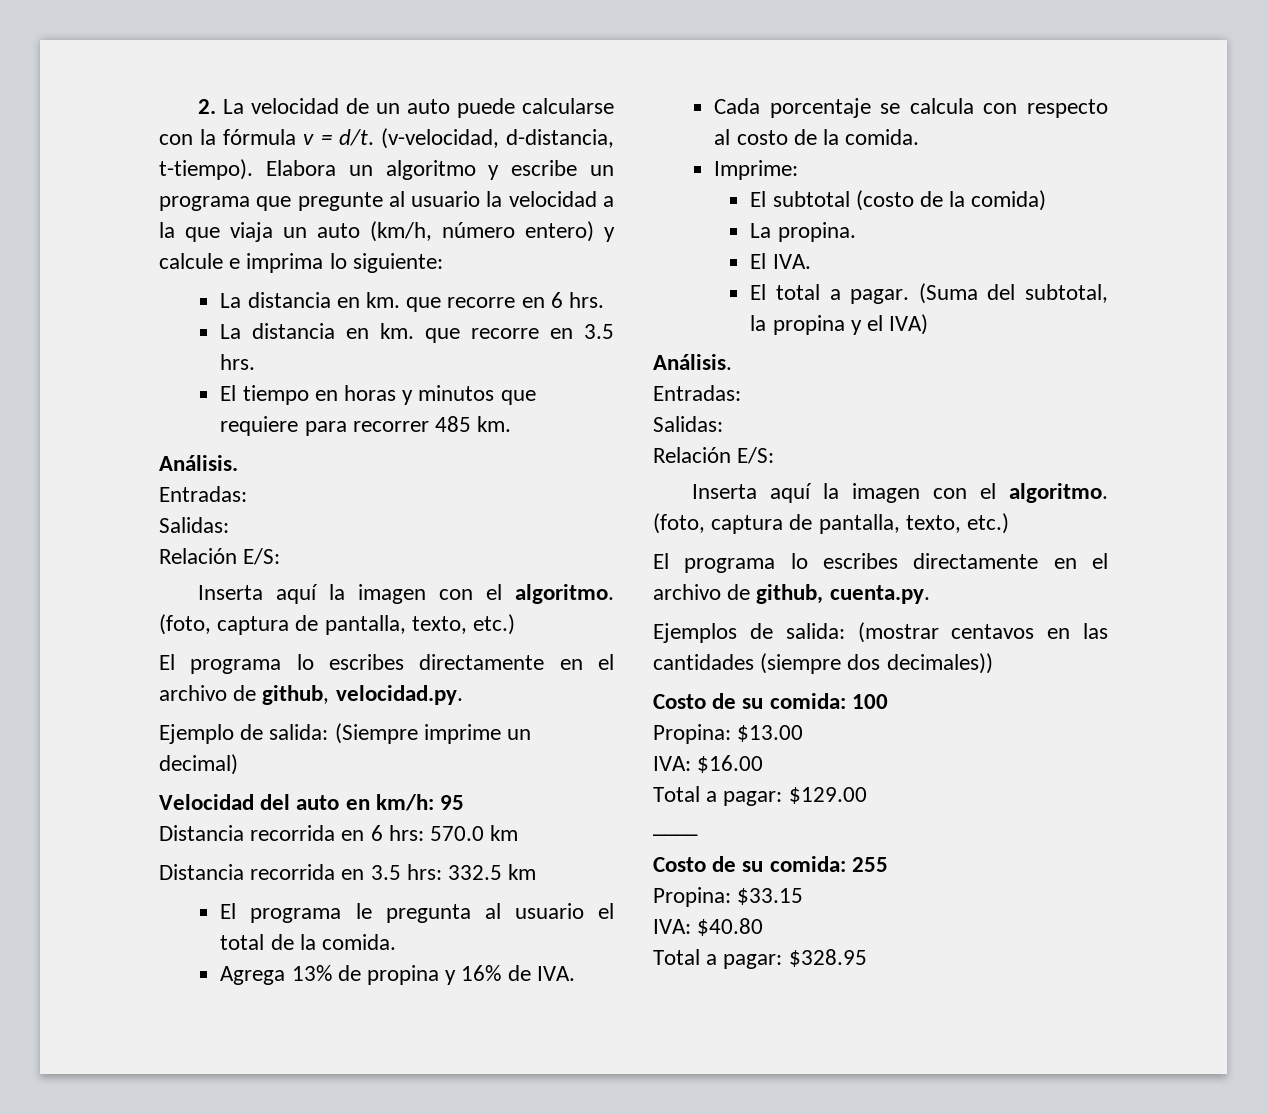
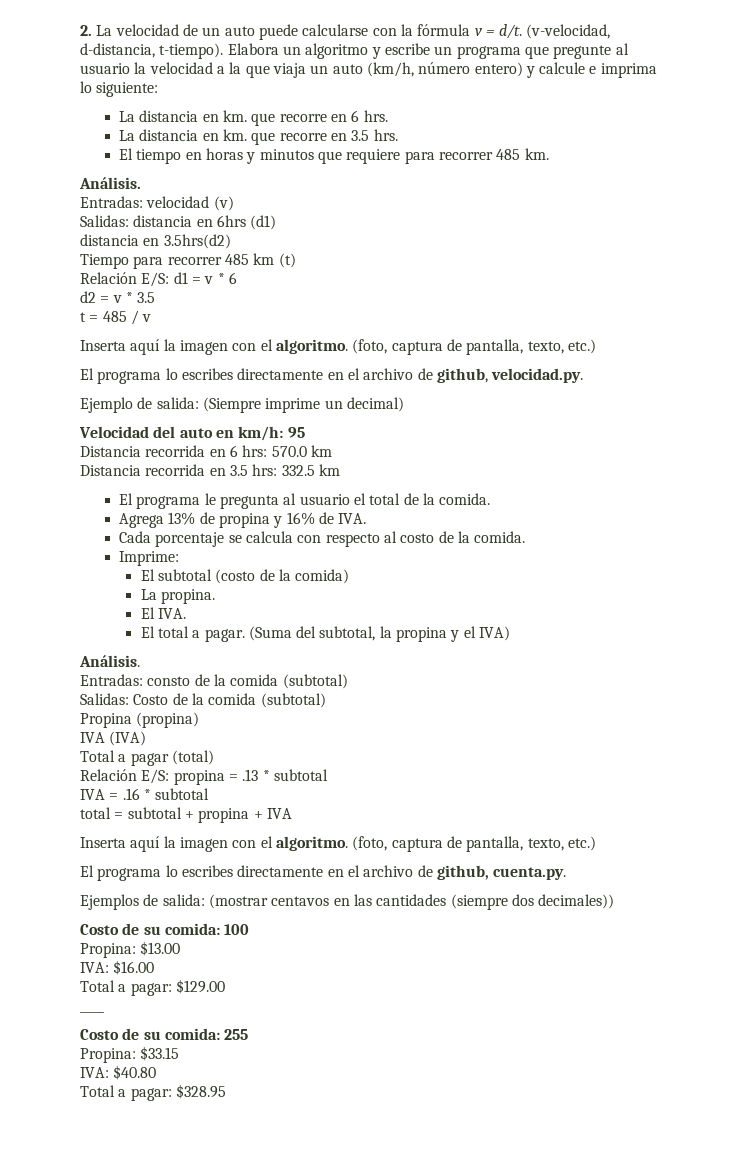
  El tiempo en horas y minutos que requiere para recorrer 485 km.
  Análisis.
- Entradas:
- Salidas:
- Relación E/S:
+ Entradas: velocidad (v)
+ Salidas: distancia en 6hrs (d1)
+ distancia en 3.5hrs(d2)
+ Tiempo para recorrer 485 km (t)
+ Relación E/S: d1 = v * 6
+ d2 = v * 3.5
+ t = 485 / v
  (Suma del subtotal, la propina y el IVA)
  Análisis.
- Entradas:
- Salidas:
- Relación E/S:
+ Entradas: consto de la comida (subtotal)
+ Salidas: Costo de la comida (subtotal)
+ Propina (propina)
+ IVA (IVA)
+ Total a pagar (total)
+ Relación E/S: propina = .13 * subtotal
+ IVA = .16 * subtotal
+ total = subtotal + propina + IVA

